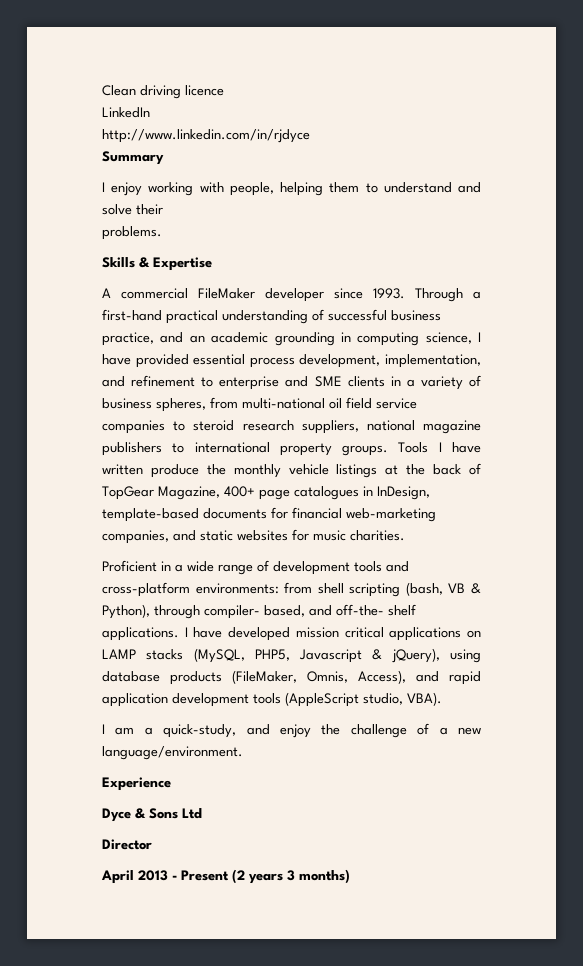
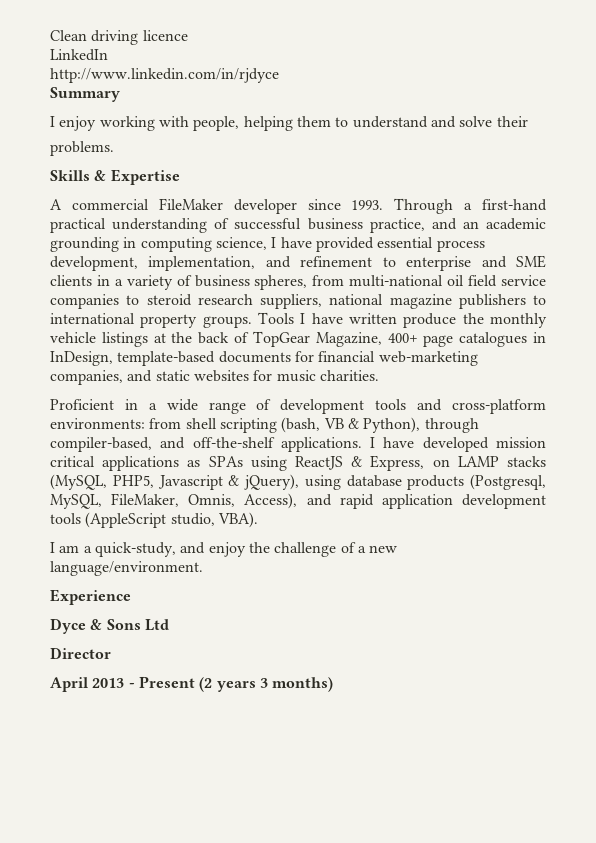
- Proficient in a wide range of development tools and cross-platform environments: from shell scripting (bash, VB & Python), through compiler- based, and off-the- shelf applications.
+ Proficient in a wide range of development tools and cross-platform environments: from shell scripting (bash, VB & Python), through compiler-based, and off-the-shelf applications.
- I have developed mission critical applications on LAMP stacks (MySQL, PHP5, Javascript & jQuery), using database products (FileMaker, Omnis, Access), and rapid application development tools (AppleScript studio, VBA).
+ I have developed mission critical applications as SPAs using ReactJS & Express, on LAMP stacks (MySQL, PHP5, Javascript & jQuery), using database products (Postgresql, MySQL, FileMaker, Omnis, Access), and rapid application development tools (AppleScript studio, VBA).

